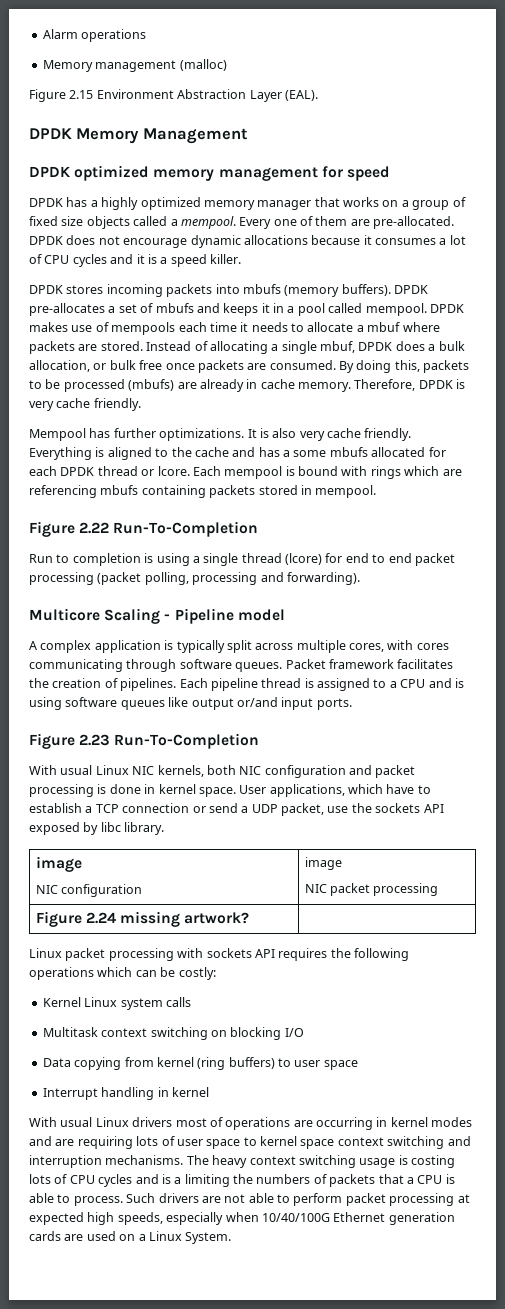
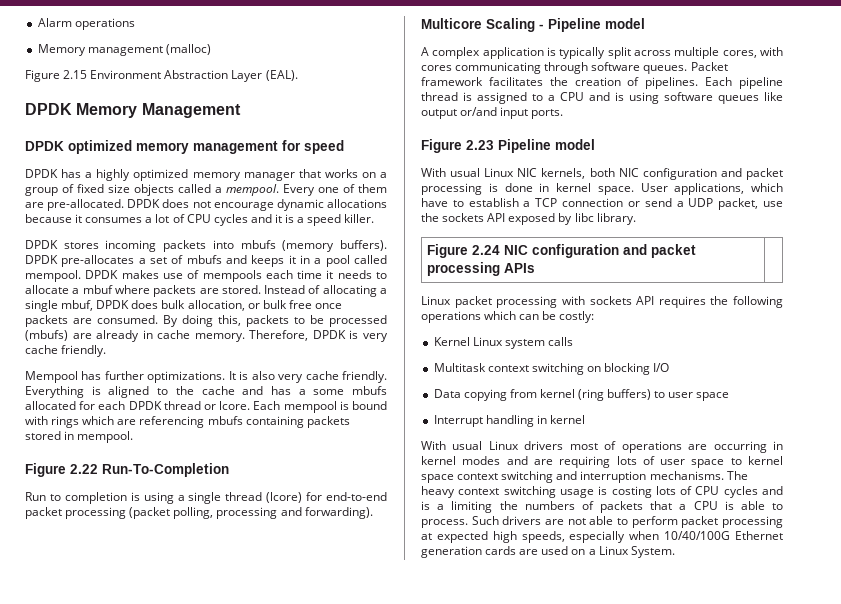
- Instead of allocating a single mbuf, DPDK does a bulk allocation, or bulk free once packets are consumed.
+ Instead of allocating a single mbuf, DPDK does bulk allocation, or bulk free once packets are consumed.
- Run to completion is using a single thread (lcore) for end to end packet processing (packet polling, processing and forwarding).
+ Run to completion is using a single thread (lcore) for end-to-end packet processing (packet polling, processing and forwarding).
- Figure 2.23 Run-To-Completion
+ Figure 2.23 Pipeline model
  User applications, which have to establish a TCP connection or send a UDP packet, use the sockets API exposed by libc library.
- image
- NIC configuration | image
- NIC packet processing
- Figure 2.24 missing artwork? |
+ Figure 2.24 NIC configuration and packet processing APIs |

